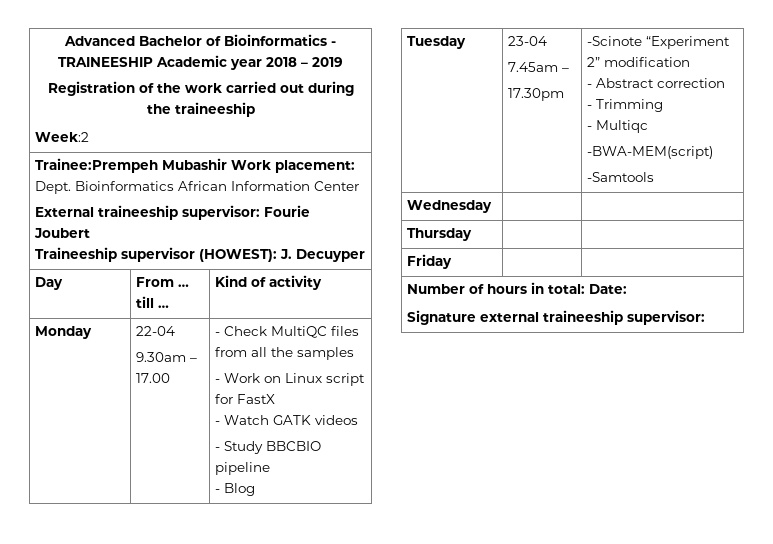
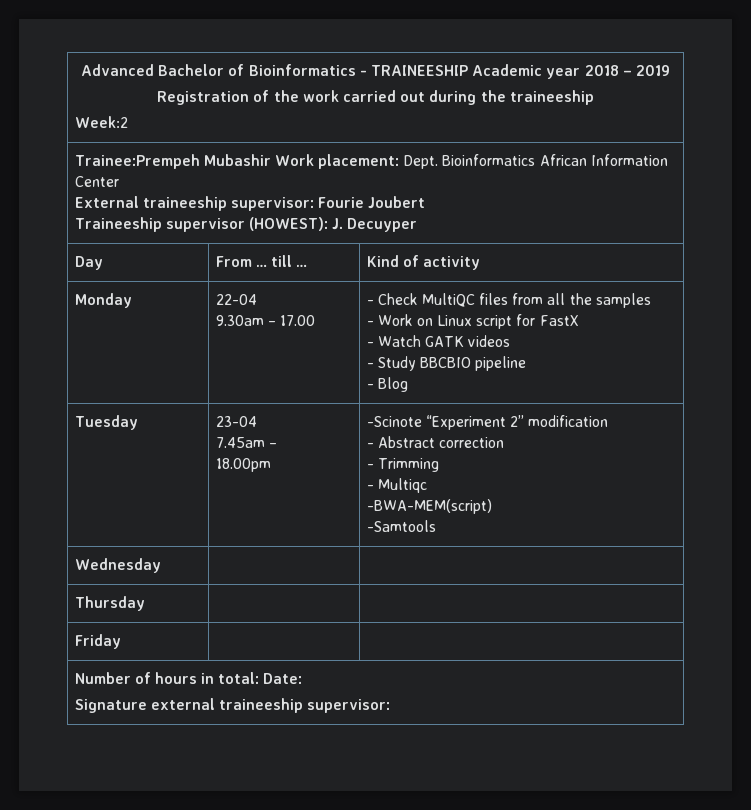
  Tuesday | 23-04
  7.45am –
- 17.30pm | -Scinote “Experiment 2” modification
+ 18.00pm | -Scinote “Experiment 2” modification

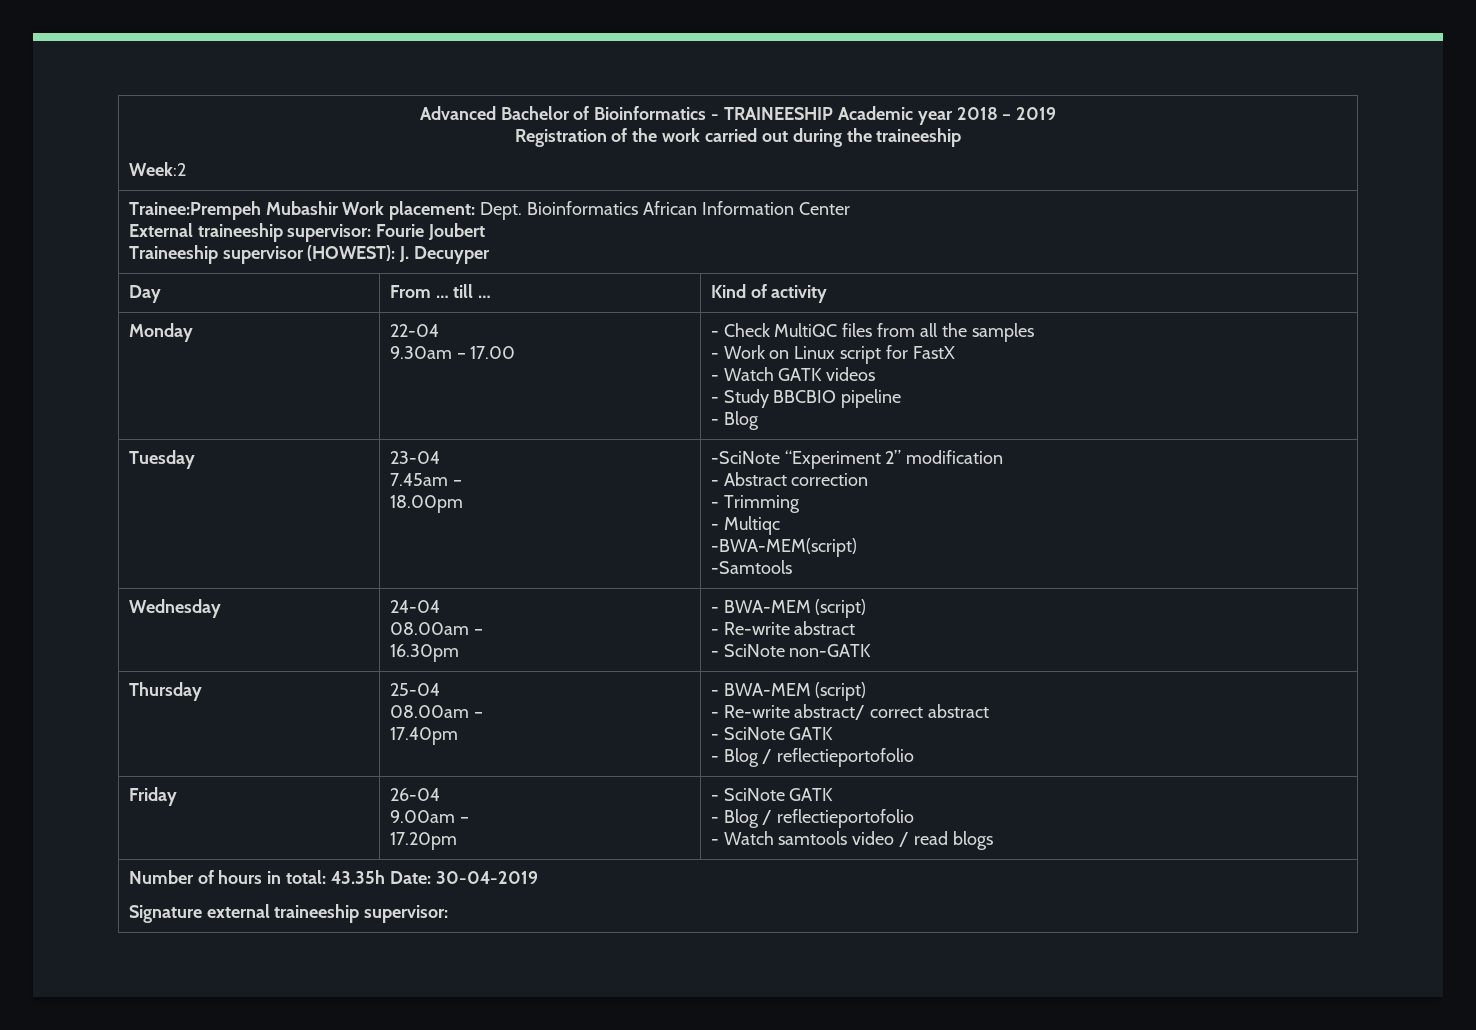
  Tuesday | 23-04
  7.45am –
- 18.00pm | -Scinote “Experiment 2” modification
+ 18.00pm | -SciNote “Experiment 2” modification
- Wednesday | |
- Thursday | |
- Friday | |
+ Wednesday | 24-04
+ 08.00am –
+ 16.30pm | - BWA-MEM (script)
+ - Re-write abstract
+ - SciNote non-GATK
+ Thursday | 25-04
+ 08.00am –
+ 17.40pm | - BWA-MEM (script)
+ - Re-write abstract/ correct abstract
+ - SciNote GATK
+ - Blog / reflectieportofolio
+ Friday | 26-04
+ 9.00am –
+ 17.20pm | - SciNote GATK
+ - Blog / reflectieportofolio
+ - Watch samtools video / read blogs
- Number of hours in total: Date:
+ Number of hours in total: 43.35h Date: 30-04-2019

